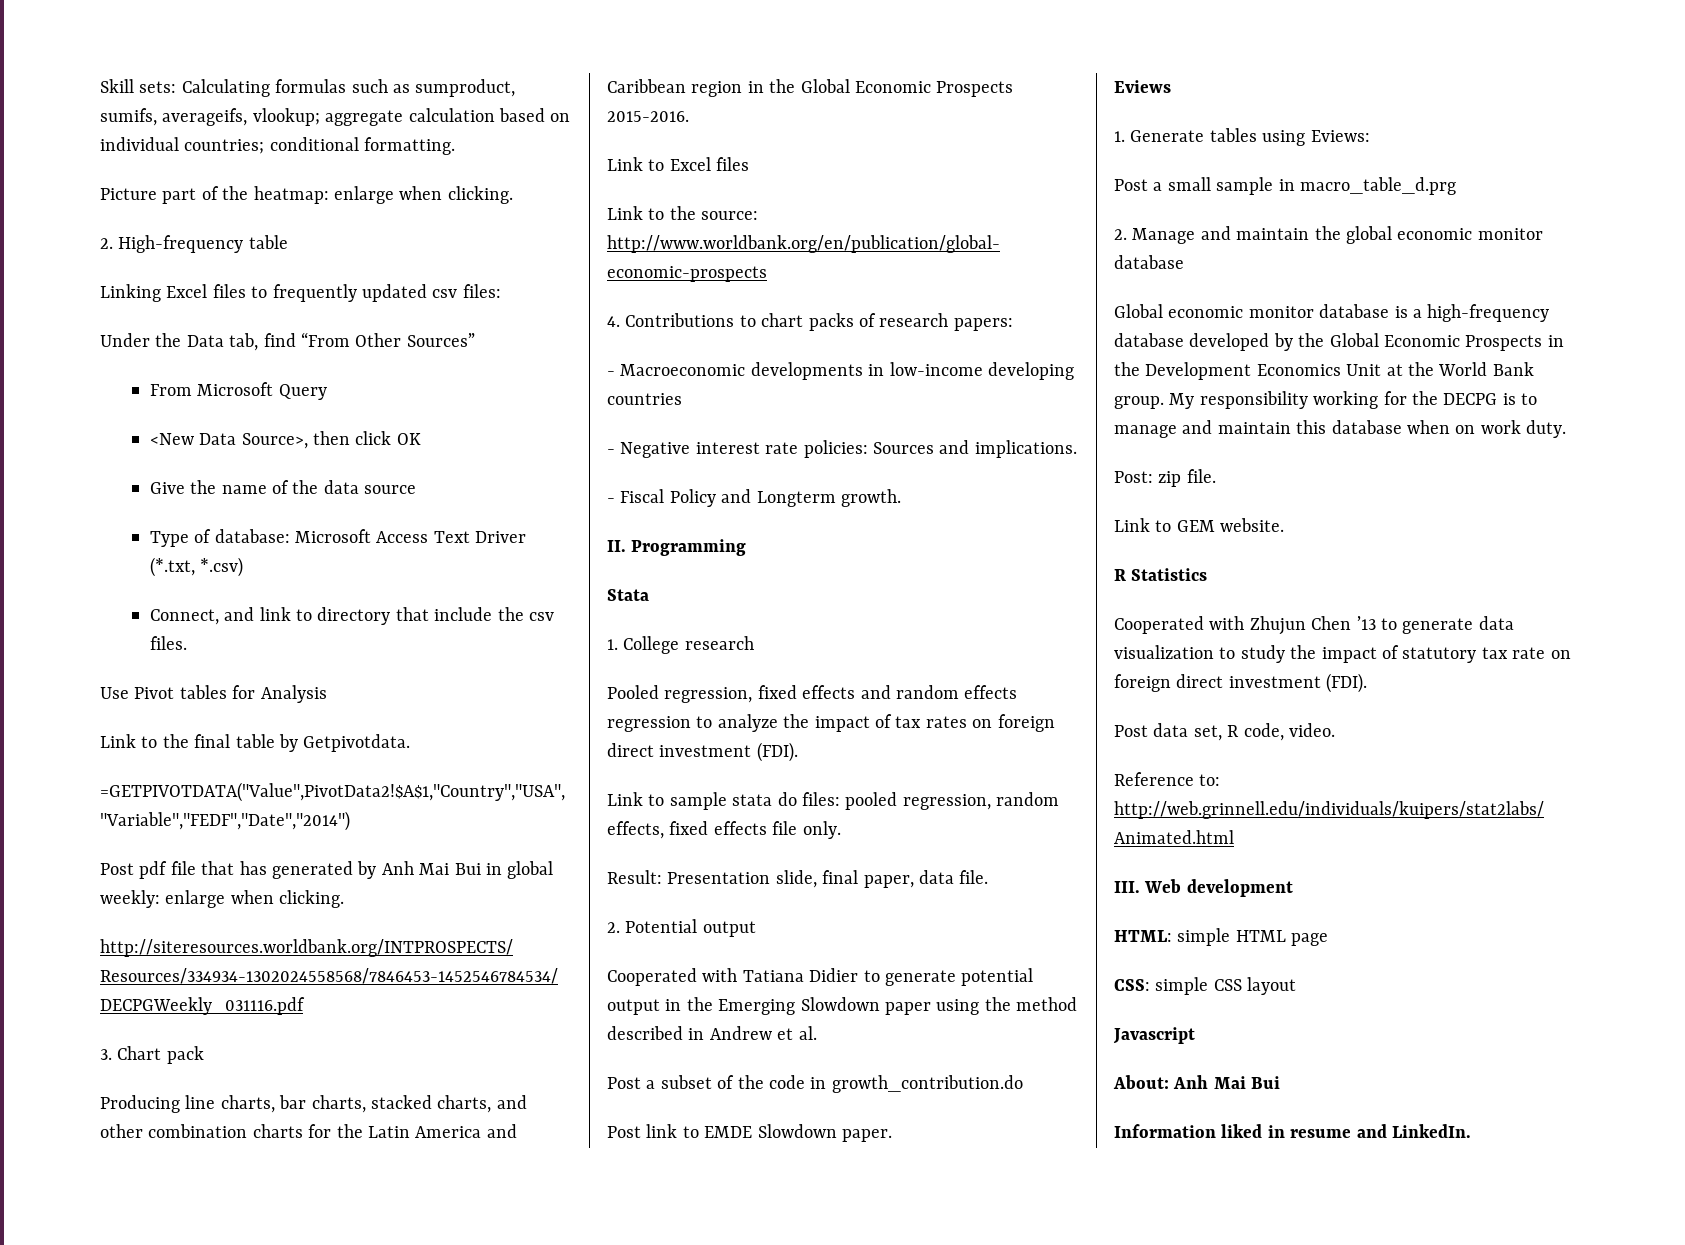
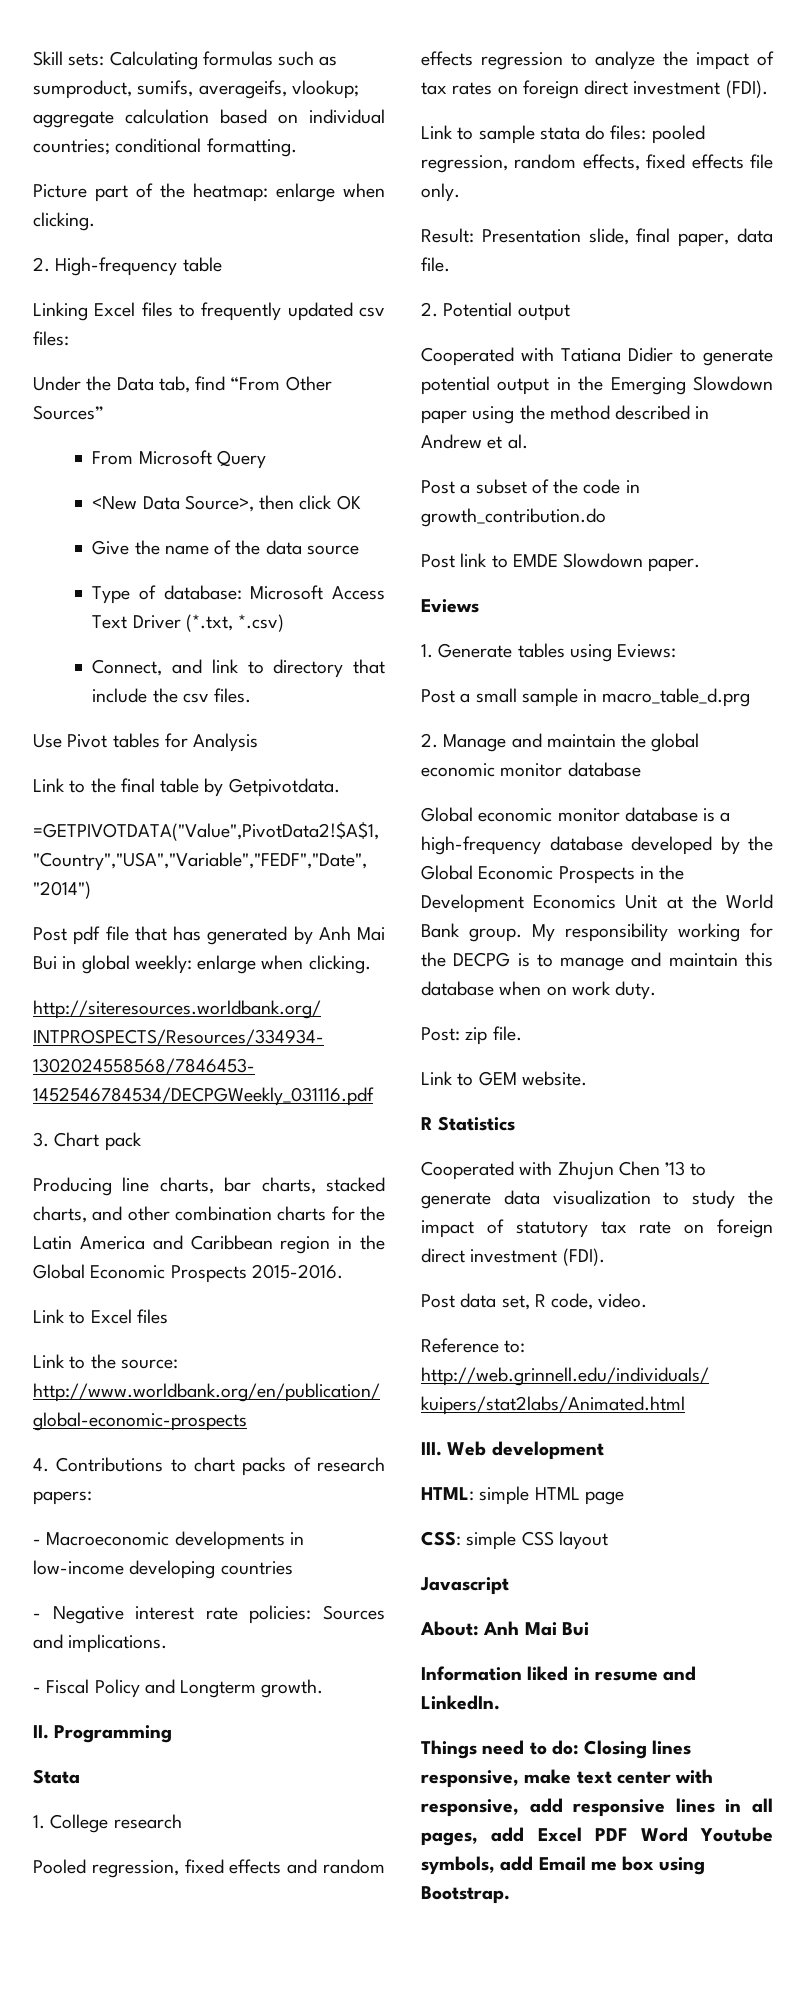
+ Things need to do: Closing lines responsive, make text center with responsive, add responsive lines in all pages, add Excel PDF Word Youtube symbols, add Email me box using Bootstrap.

